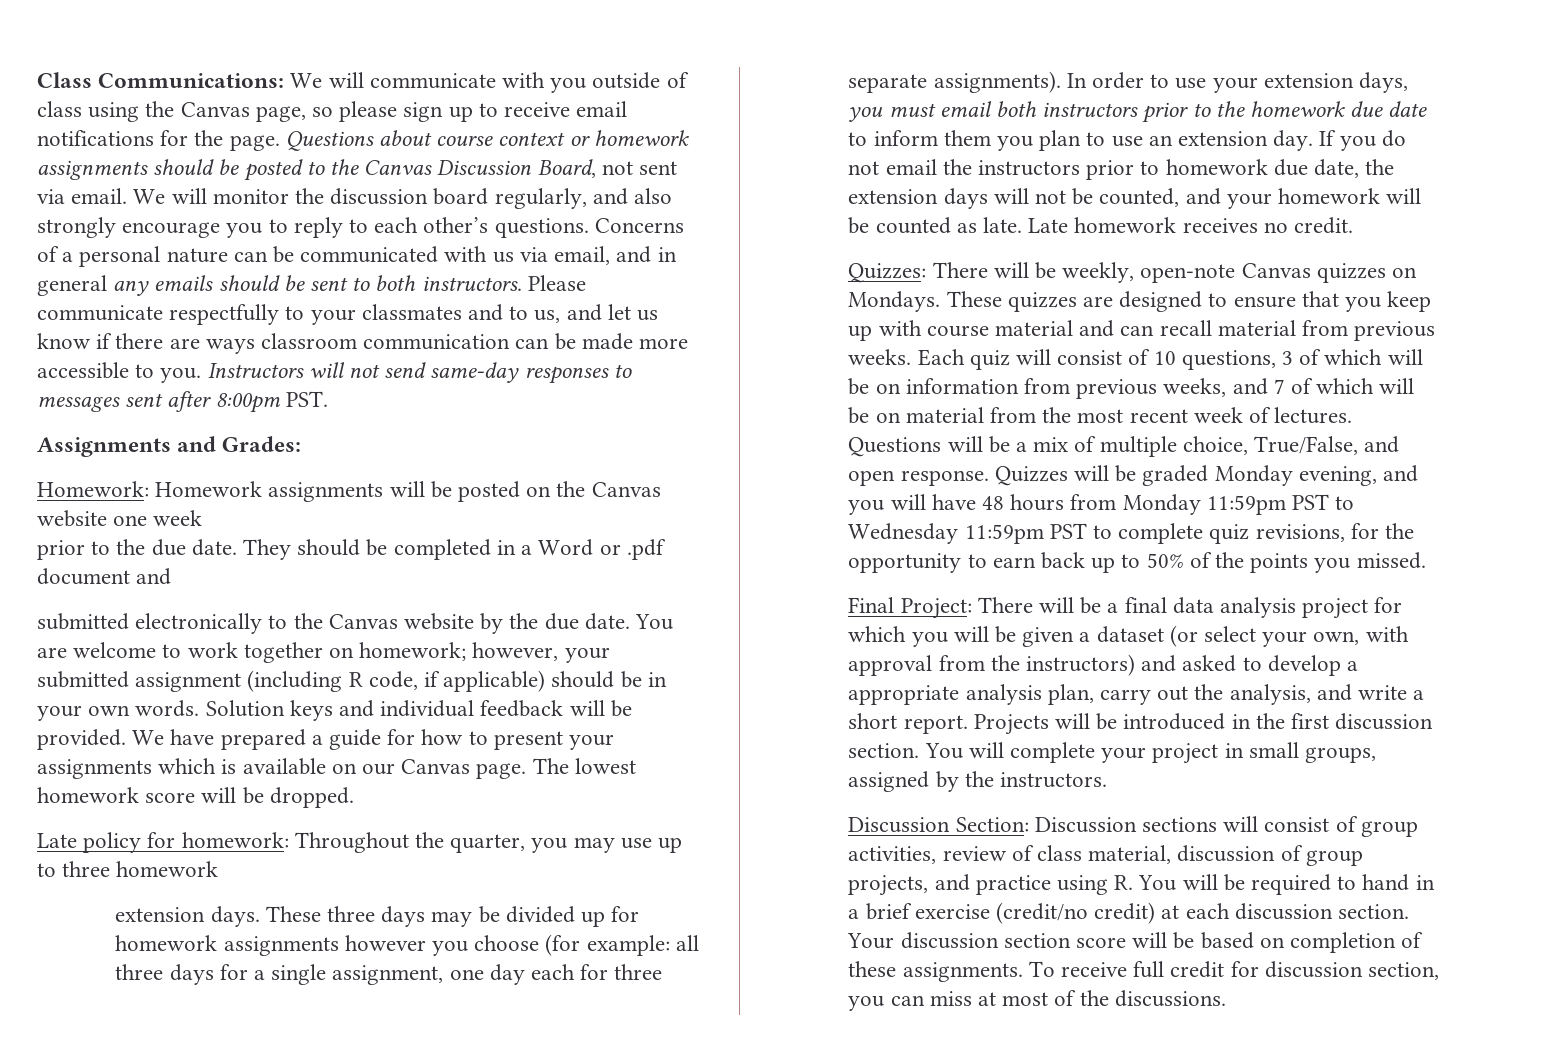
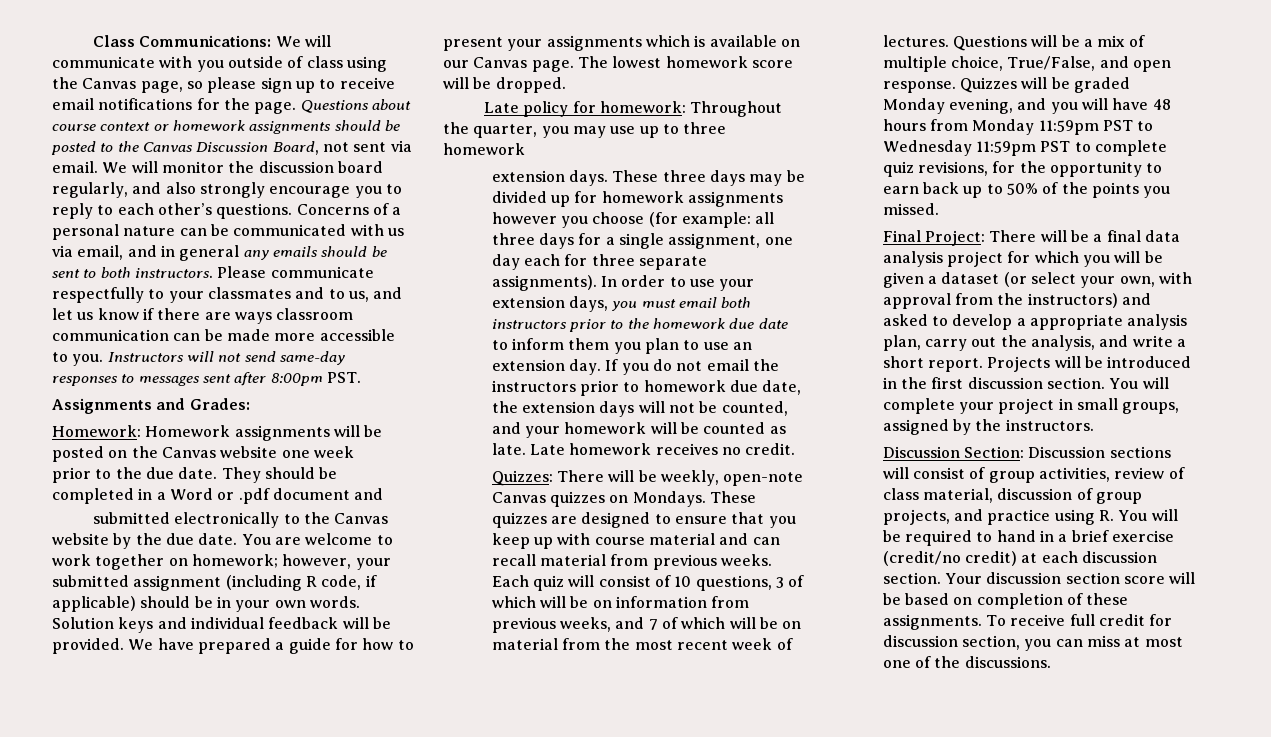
- To receive full credit for discussion section, you can miss at most of the discussions.
+ To receive full credit for discussion section, you can miss at most one of the discussions.

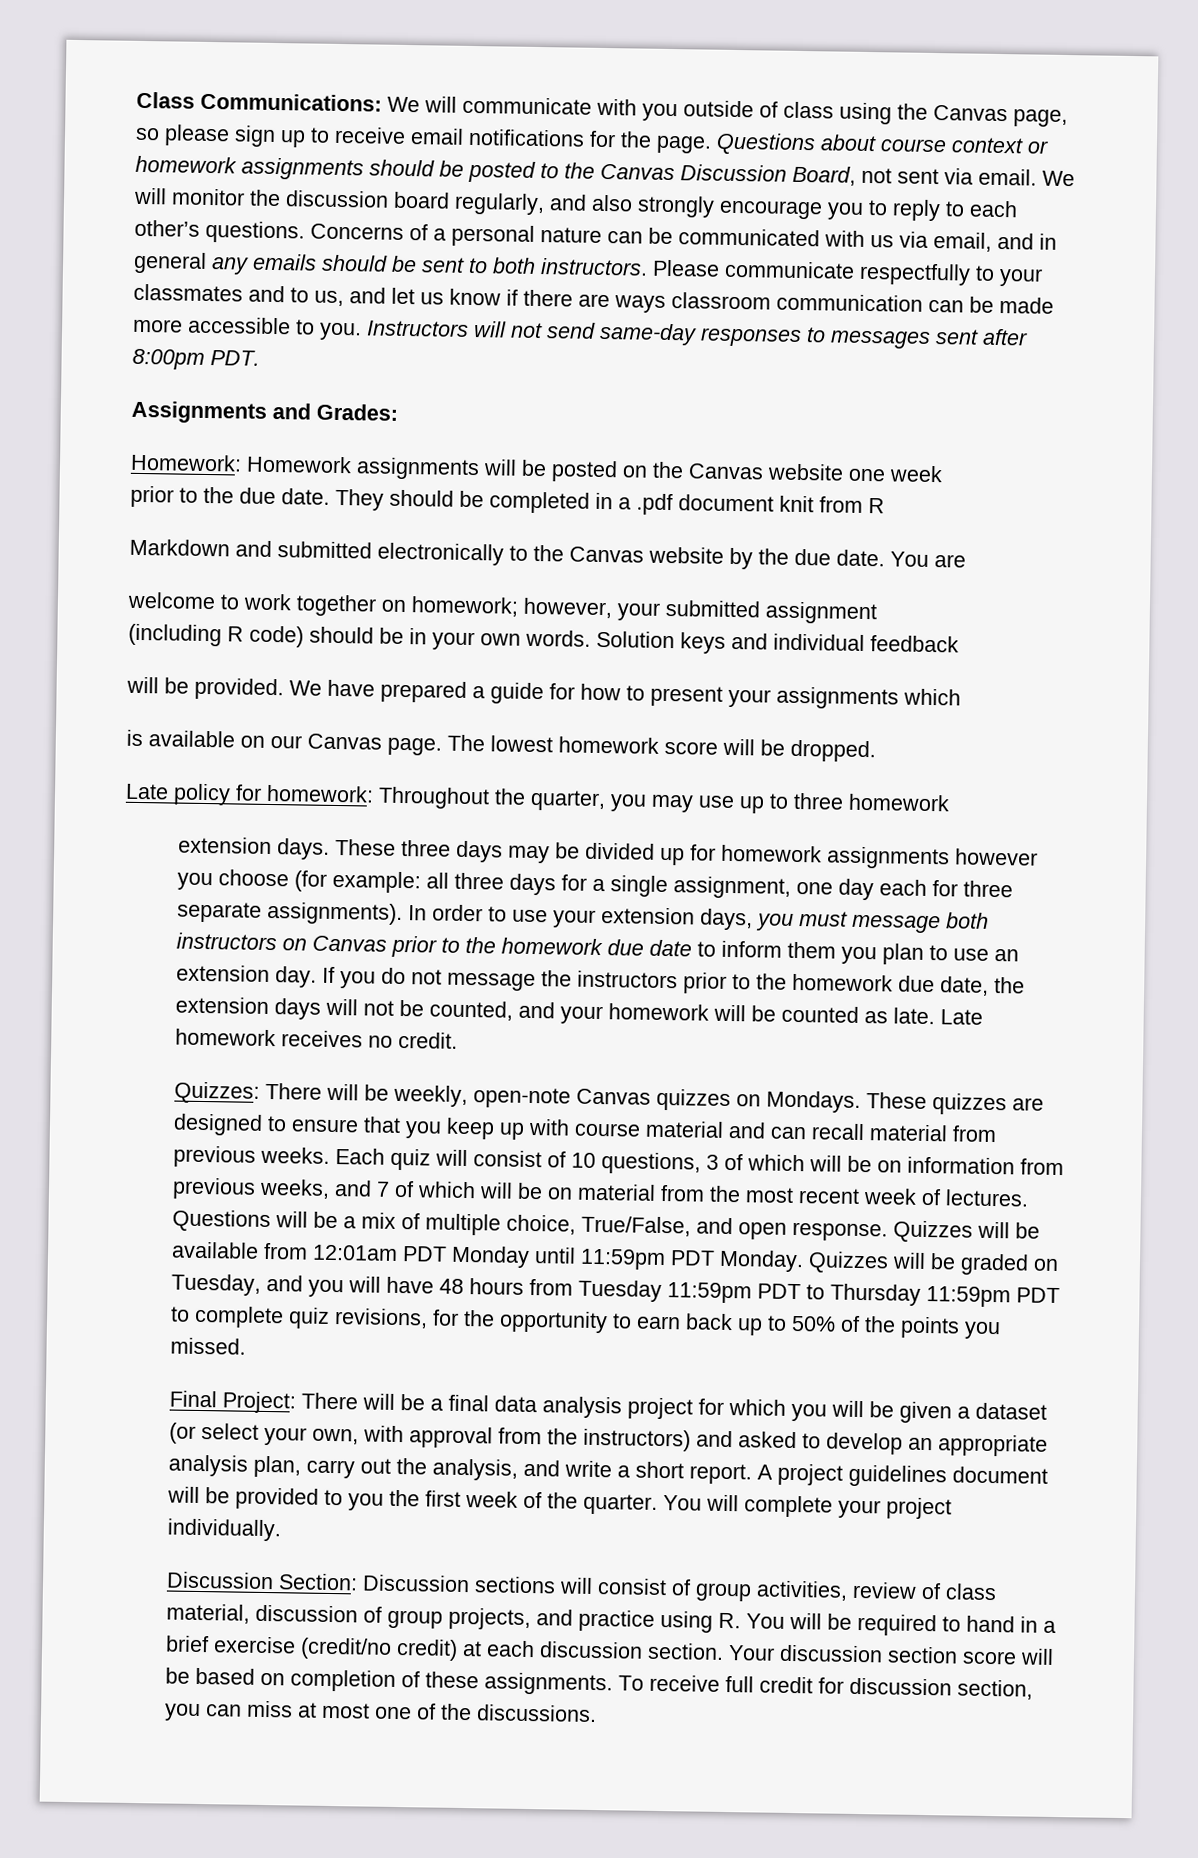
- Instructors will not send same-day responses to messages sent after 8:00pm PST.
+ Instructors will not send same-day responses to messages sent after 8:00pm PDT.
- They should be completed in a Word or .pdf document and
- submitted electronically to the Canvas website by the due date.
+ They should be completed in a .pdf document knit from R
+ Markdown and submitted electronically to the Canvas website by the due date.
- You are welcome to work together on homework; however, your submitted assignment (including R code, if applicable) should be in your own words.
+ You are
+ welcome to work together on homework; however, your submitted assignment
+ (including R code) should be in your own words.
- Solution keys and individual feedback will be provided.
+ Solution keys and individual feedback
+ will be provided.
- We have prepared a guide for how to present your assignments which is available on our Canvas page.
+ We have prepared a guide for how to present your assignments which
+ is available on our Canvas page.
- In order to use your extension days, you must email both instructors prior to the homework due date to inform them you plan to use an extension day.
+ In order to use your extension days, you must message both instructors on Canvas prior to the homework due date to inform them you plan to use an extension day.
- If you do not email the instructors prior to homework due date, the extension days will not be counted, and your homework will be counted as late.
+ If you do not message the instructors prior to the homework due date, the extension days will not be counted, and your homework will be counted as late.
- Quizzes will be graded Monday evening, and you will have 48 hours from Monday 11:59pm PST to Wednesday 11:59pm PST to complete quiz revisions, for the opportunity to earn back up to 50% of the points you missed.
+ Quizzes will be available from 12:01am PDT Monday until 11:59pm PDT Monday. Quizzes will be graded on Tuesday, and you will have 48 hours from Tuesday 11:59pm PDT to Thursday 11:59pm PDT to complete quiz revisions, for the opportunity to earn back up to 50% of the points you missed.
- Final Project: There will be a final data analysis project for which you will be given a dataset (or select your own, with approval from the instructors) and asked to develop a appropriate analysis plan, carry out the analysis, and write a short report.
+ Final Project: There will be a final data analysis project for which you will be given a dataset (or select your own, with approval from the instructors) and asked to develop an appropriate analysis plan, carry out the analysis, and write a short report.
- Projects will be introduced in the first discussion section.
+ A project guidelines document will be provided to you the first week of the quarter.
- You will complete your project in small groups, assigned by the instructors.
+ You will complete your project individually.

